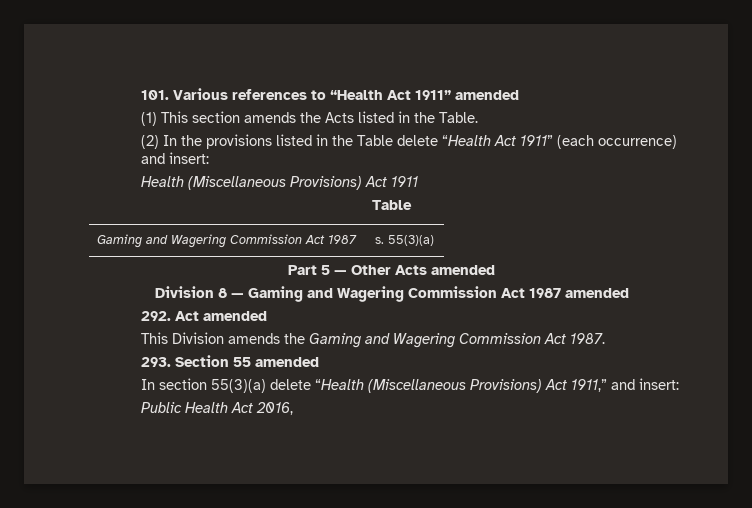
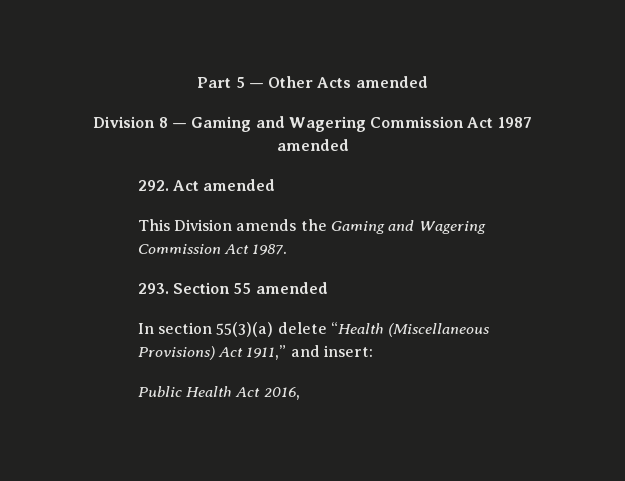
- 101. Various references to “Health Act 1911” amended
- (1) This section amends the Acts listed in the Table.
- (2) In the provisions listed in the Table delete “Health Act 1911” (each occurrence) and insert:
- Health (Miscellaneous Provisions) Act 1911
- Table
- Gaming and Wagering Commission Act 1987 | s. 55(3)(a)

